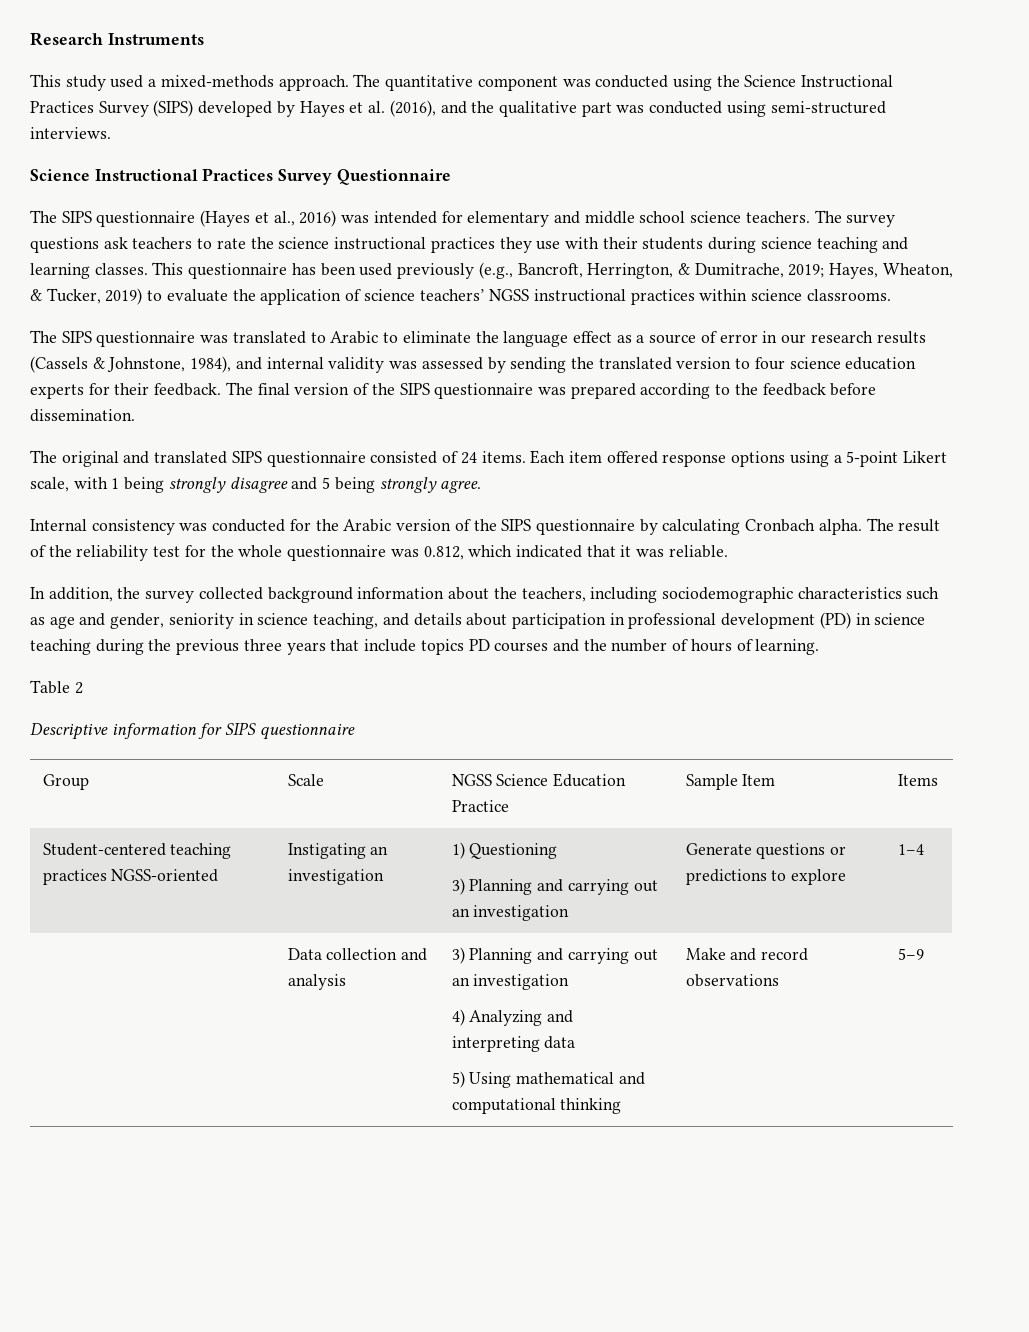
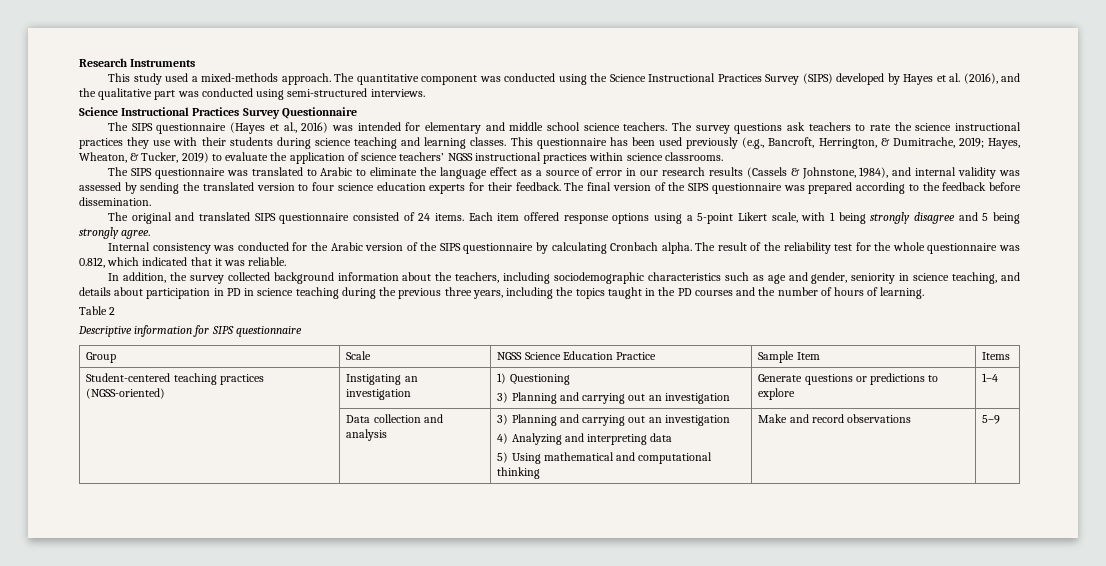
- In addition, the survey collected background information about the teachers, including sociodemographic characteristics such as age and gender, seniority in science teaching, and details about participation in professional development (PD) in science teaching during the previous three years that include topics PD courses and the number of hours of learning.
+ In addition, the survey collected background information about the teachers, including sociodemographic characteristics such as age and gender, seniority in science teaching, and details about participation in PD in science teaching during the previous three years, including the topics taught in the PD courses and the number of hours of learning.
- Student-centered teaching practices NGSS-oriented | Instigating an investigation | 1) Questioning
+ Student-centered teaching practices (NGSS-oriented) | Instigating an investigation | 1) Questioning

